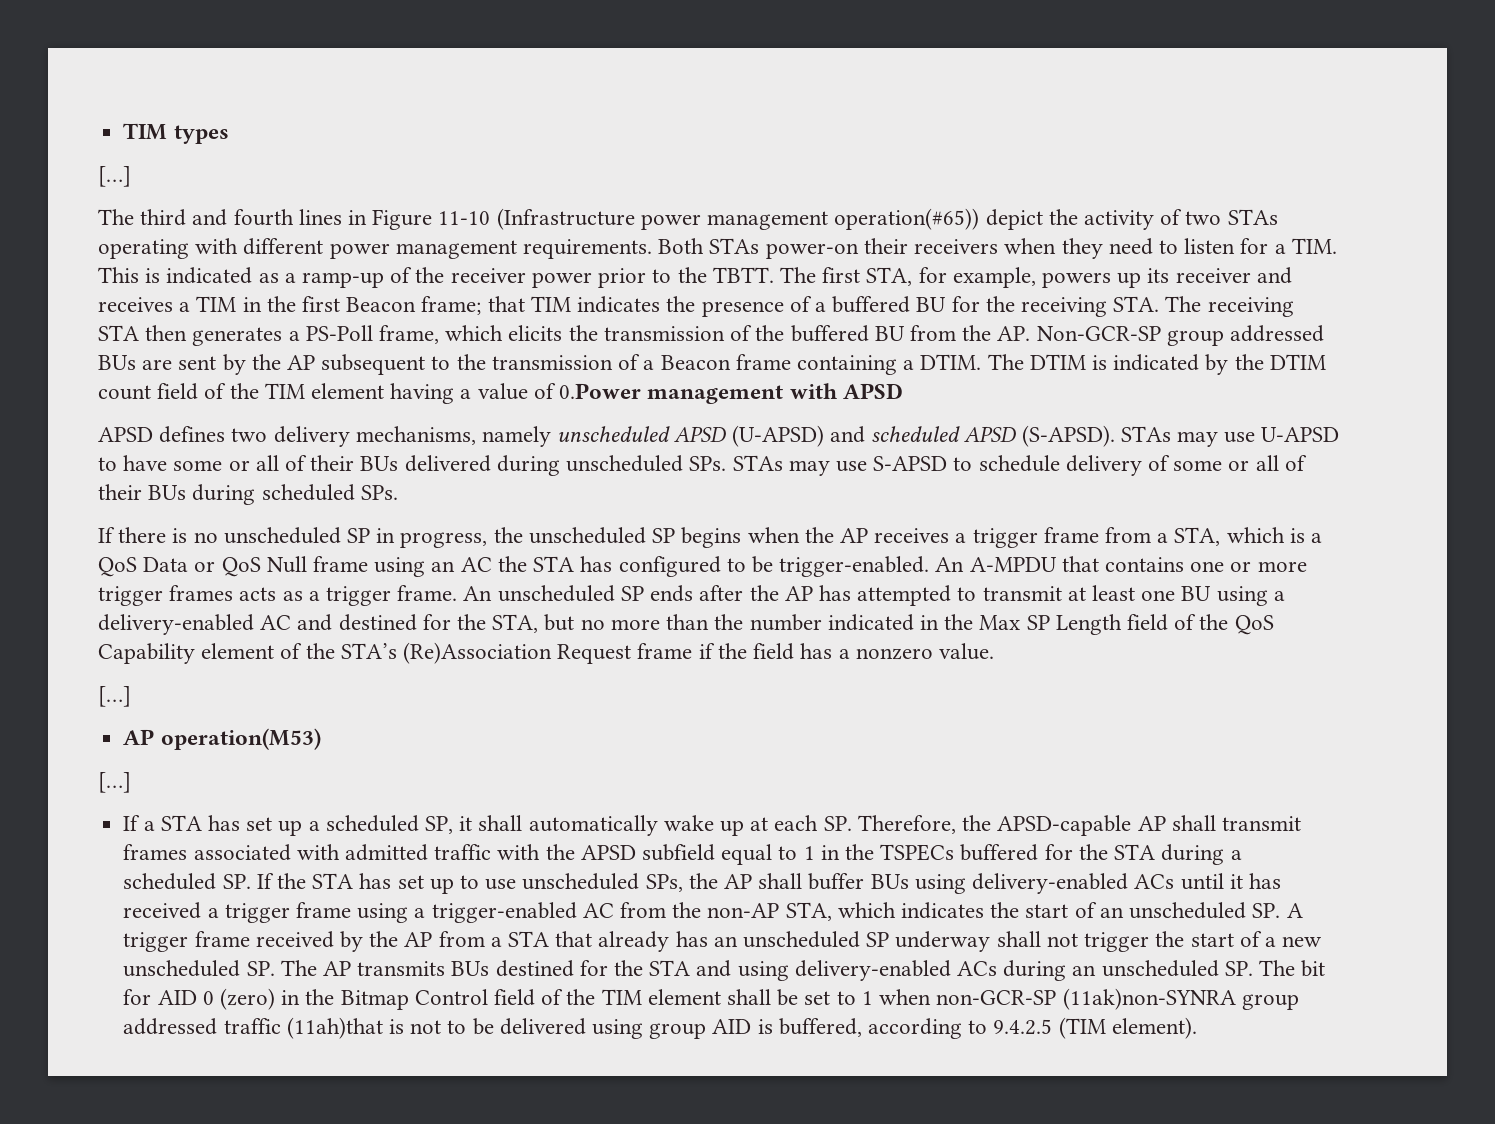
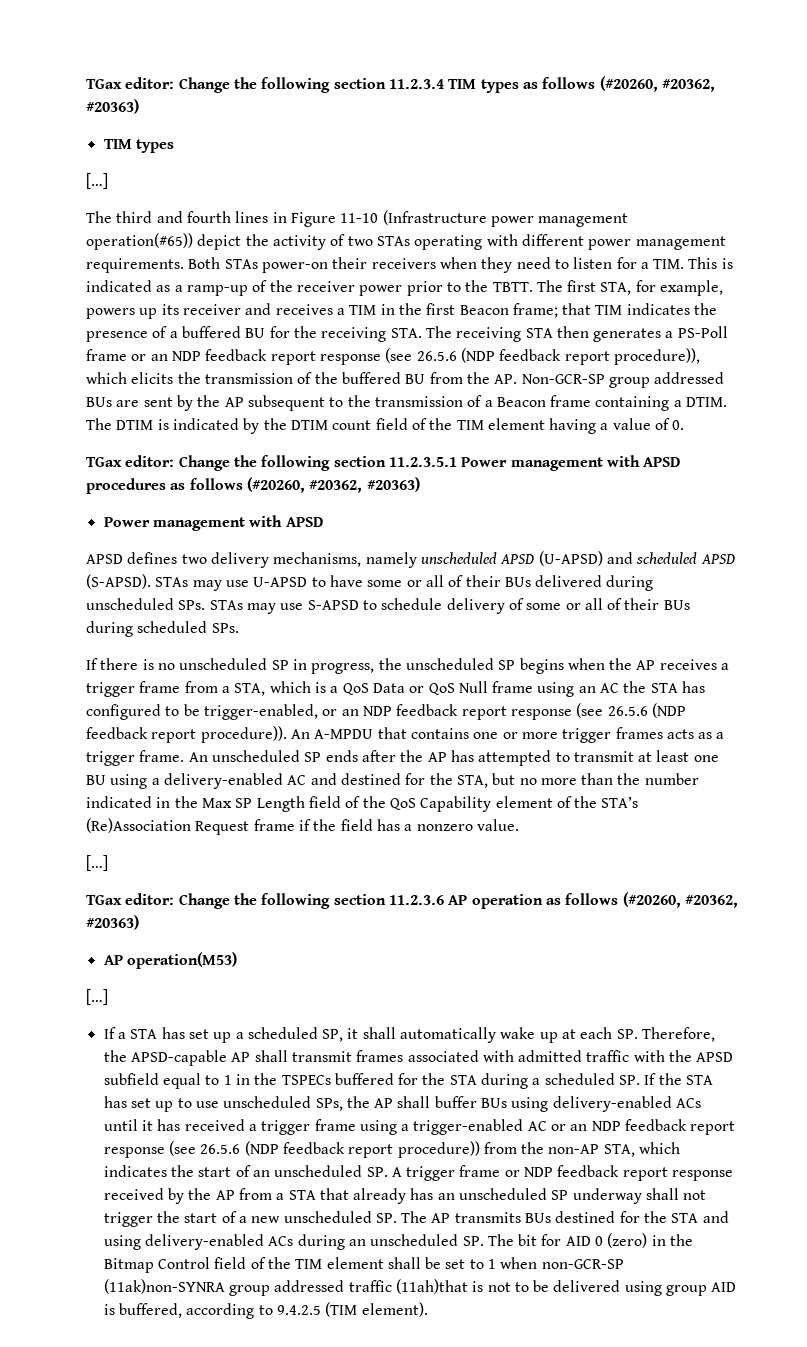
+ TGax editor: Change the following section 11.2.3.4 TIM types as follows (#20260, #20362, #20363)
- that TIM indicates the presence of a buffered BU for the receiving STA. The receiving STA then generates a PS-Poll frame, which elicits the transmission of the buffered BU from the AP. Non-GCR-SP group addressed BUs are sent by the AP subsequent to the transmission of a Beacon frame containing a DTIM.
+ that TIM indicates the presence of a buffered BU for the receiving STA. The receiving STA then generates a PS-Poll frame or an NDP feedback report response (see 26.5.6 (NDP feedback report procedure)), which elicits the transmission of the buffered BU from the AP. Non-GCR-SP group addressed BUs are sent by the AP subsequent to the transmission of a Beacon frame containing a DTIM.
- The DTIM is indicated by the DTIM count field of the TIM element having a value of 0.Power management with APSD
+ The DTIM is indicated by the DTIM count field of the TIM element having a value of 0.
+ TGax editor: Change the following section 11.2.3.5.1 Power management with APSD procedures as follows (#20260, #20362, #20363)
+ Power management with APSD
- If there is no unscheduled SP in progress, the unscheduled SP begins when the AP receives a trigger frame from a STA, which is a QoS Data or QoS Null frame using an AC the STA has configured to be trigger-enabled.
+ If there is no unscheduled SP in progress, the unscheduled SP begins when the AP receives a trigger frame from a STA, which is a QoS Data or QoS Null frame using an AC the STA has configured to be trigger-enabled, or an NDP feedback report response (see 26.5.6 (NDP feedback report procedure)).
+ TGax editor: Change the following section 11.2.3.6 AP operation as follows (#20260, #20362, #20363)
- If a STA has set up a scheduled SP, it shall automatically wake up at each SP. Therefore, the APSD-capable AP shall transmit frames associated with admitted traffic with the APSD subfield equal to 1 in the TSPECs buffered for the STA during a scheduled SP. If the STA has set up to use unscheduled SPs, the AP shall buffer BUs using delivery-enabled ACs until it has received a trigger frame using a trigger-enabled AC from the non-AP STA, which indicates the start of an unscheduled SP. A trigger frame received by the AP from a STA that already has an unscheduled SP underway shall not trigger the start of a new unscheduled SP. The AP transmits BUs destined for the STA and using delivery-enabled ACs during an unscheduled SP. The bit for AID 0 (zero) in the Bitmap Control field of the TIM element shall be set to 1 when non-GCR-SP (11ak)non-SYNRA group addressed traffic (11ah)that is not to be delivered using group AID is buffered, according to 9.4.2.5 (TIM element).
+ If a STA has set up a scheduled SP, it shall automatically wake up at each SP. Therefore, the APSD-capable AP shall transmit frames associated with admitted traffic with the APSD subfield equal to 1 in the TSPECs buffered for the STA during a scheduled SP. If the STA has set up to use unscheduled SPs, the AP shall buffer BUs using delivery-enabled ACs until it has received a trigger frame using a trigger-enabled AC or an NDP feedback report response (see 26.5.6 (NDP feedback report procedure)) from the non-AP STA, which indicates the start of an unscheduled SP. A trigger frame or NDP feedback report response received by the AP from a STA that already has an unscheduled SP underway shall not trigger the start of a new unscheduled SP. The AP transmits BUs destined for the STA and using delivery-enabled ACs during an unscheduled SP. The bit for AID 0 (zero) in the Bitmap Control field of the TIM element shall be set to 1 when non-GCR-SP (11ak)non-SYNRA group addressed traffic (11ah)that is not to be delivered using group AID is buffered, according to 9.4.2.5 (TIM element).

